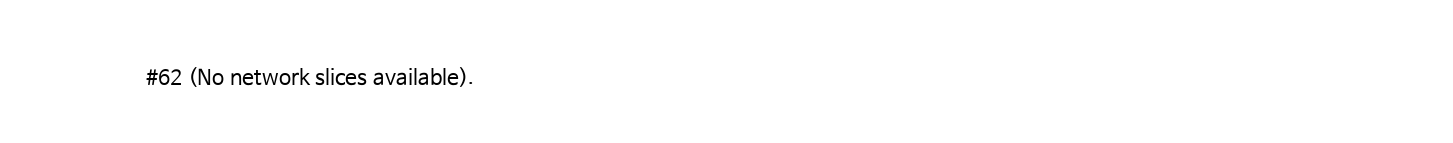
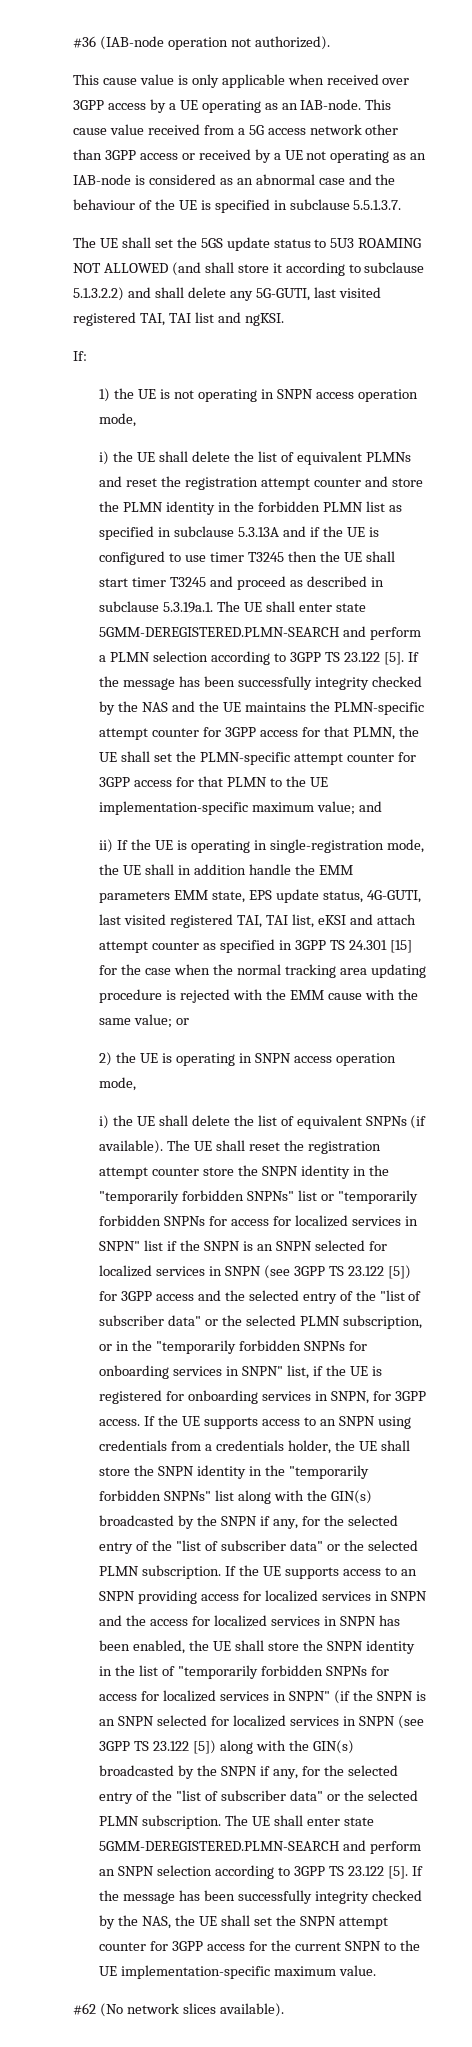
+ #36 (IAB-node operation not authorized).
+ This cause value is only applicable when received over 3GPP access by a UE operating as an IAB-node. This cause value received from a 5G access network other than 3GPP access or received by a UE not operating as an IAB-node is considered as an abnormal case and the behaviour of the UE is specified in subclause 5.5.1.3.7.
+ The UE shall set the 5GS update status to 5U3 ROAMING NOT ALLOWED (and shall store it according to subclause 5.1.3.2.2) and shall delete any 5G-GUTI, last visited registered TAI, TAI list and ngKSI.
+ If:
+ 1) the UE is not operating in SNPN access operation mode,
+ i) the UE shall delete the list of equivalent PLMNs and reset the registration attempt counter and store the PLMN identity in the forbidden PLMN list as specified in subclause 5.3.13A and if the UE is configured to use timer T3245 then the UE shall start timer T3245 and proceed as described in subclause 5.3.19a.1. The UE shall enter state 5GMM-DEREGISTERED.PLMN-SEARCH and perform a PLMN selection according to 3GPP TS 23.122 [5]. If the message has been successfully integrity checked by the NAS and the UE maintains the PLMN-specific attempt counter for 3GPP access for that PLMN, the UE shall set the PLMN-specific attempt counter for 3GPP access for that PLMN to the UE implementation-specific maximum value; and
+ ii) If the UE is operating in single-registration mode, the UE shall in addition handle the EMM parameters EMM state, EPS update status, 4G-GUTI, last visited registered TAI, TAI list, eKSI and attach attempt counter as specified in 3GPP TS 24.301 [15] for the case when the normal tracking area updating procedure is rejected with the EMM cause with the same value; or
+ 2) the UE is operating in SNPN access operation mode,
+ i) the UE shall delete the list of equivalent SNPNs (if available). The UE shall reset the registration attempt counter store the SNPN identity in the "temporarily forbidden SNPNs" list or "temporarily forbidden SNPNs for access for localized services in SNPN" list if the SNPN is an SNPN selected for localized services in SNPN (see 3GPP TS 23.122 [5]) for 3GPP access and the selected entry of the "list of subscriber data" or the selected PLMN subscription, or in the "temporarily forbidden SNPNs for onboarding services in SNPN" list, if the UE is registered for onboarding services in SNPN, for 3GPP access. If the UE supports access to an SNPN using credentials from a credentials holder, the UE shall store the SNPN identity in the "temporarily forbidden SNPNs" list along with the GIN(s) broadcasted by the SNPN if any, for the selected entry of the "list of subscriber data" or the selected PLMN subscription. If the UE supports access to an SNPN providing access for localized services in SNPN and the access for localized services in SNPN has been enabled, the UE shall store the SNPN identity in the list of "temporarily forbidden SNPNs for access for localized services in SNPN" (if the SNPN is an SNPN selected for localized services in SNPN (see 3GPP TS 23.122 [5]) along with the GIN(s) broadcasted by the SNPN if any, for the selected entry of the "list of subscriber data" or the selected PLMN subscription. The UE shall enter state 5GMM-DEREGISTERED.PLMN-SEARCH and perform an SNPN selection according to 3GPP TS 23.122 [5]. If the message has been successfully integrity checked by the NAS, the UE shall set the SNPN attempt counter for 3GPP access for the current SNPN to the UE implementation-specific maximum value.

